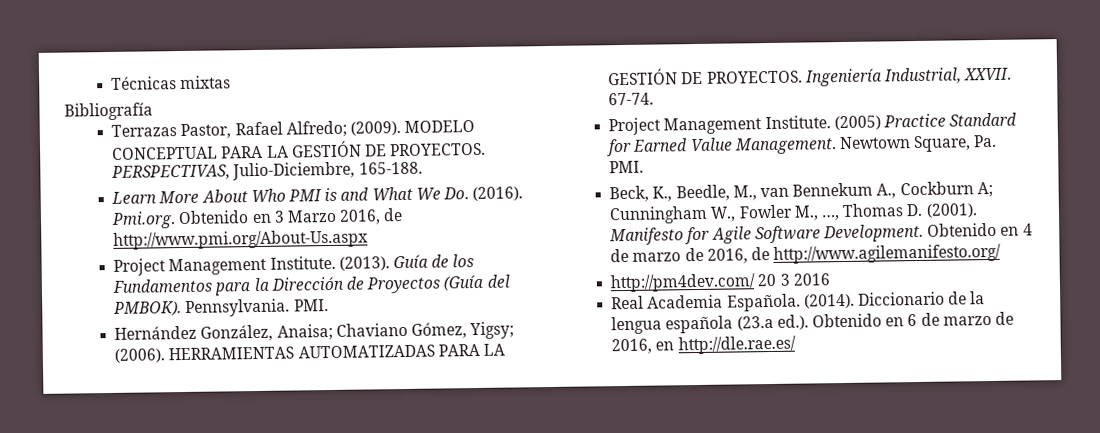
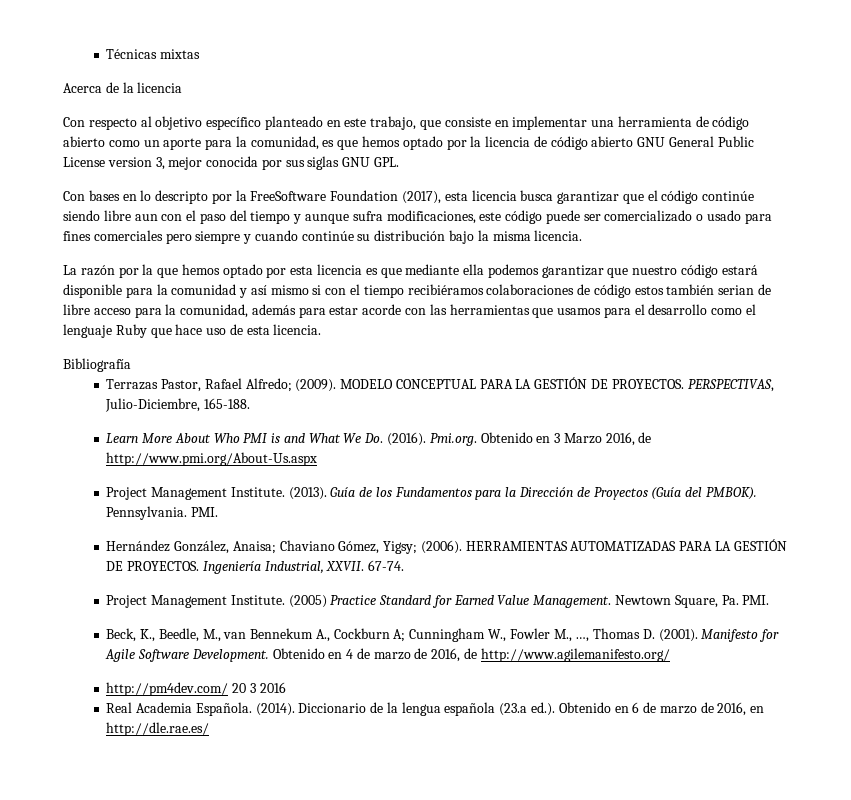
+ Acerca de la licencia
+ Con respecto al objetivo específico planteado en este trabajo, que consiste en implementar una herramienta de código abierto como un aporte para la comunidad, es que hemos optado por la licencia de código abierto GNU General Public License version 3, mejor conocida por sus siglas GNU GPL.
+ Con bases en lo descripto por la FreeSoftware Foundation (2017), esta licencia busca garantizar que el código continúe siendo libre aun con el paso del tiempo y aunque sufra modificaciones, este código puede ser comercializado o usado para fines comerciales pero siempre y cuando continúe su distribución bajo la misma licencia.
+ La razón por la que hemos optado por esta licencia es que mediante ella podemos garantizar que nuestro código estará disponible para la comunidad y así mismo si con el tiempo recibiéramos colaboraciones de código estos también serian de libre acceso para la comunidad, además para estar acorde con las herramientas que usamos para el desarrollo como el lenguaje Ruby que hace uso de esta licencia.

